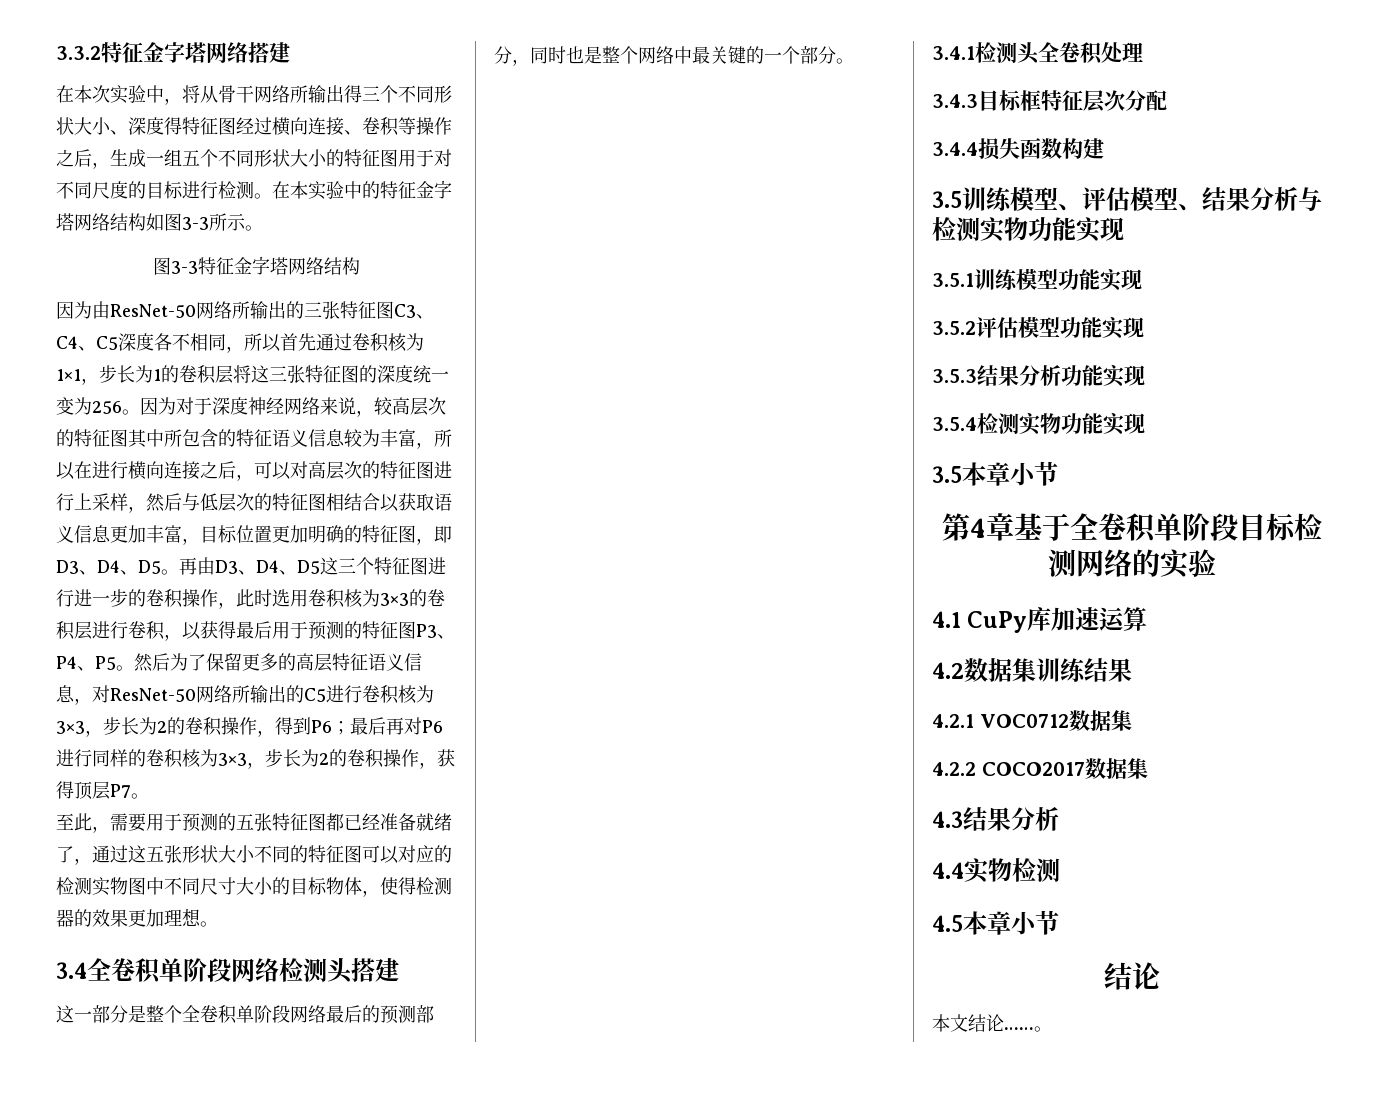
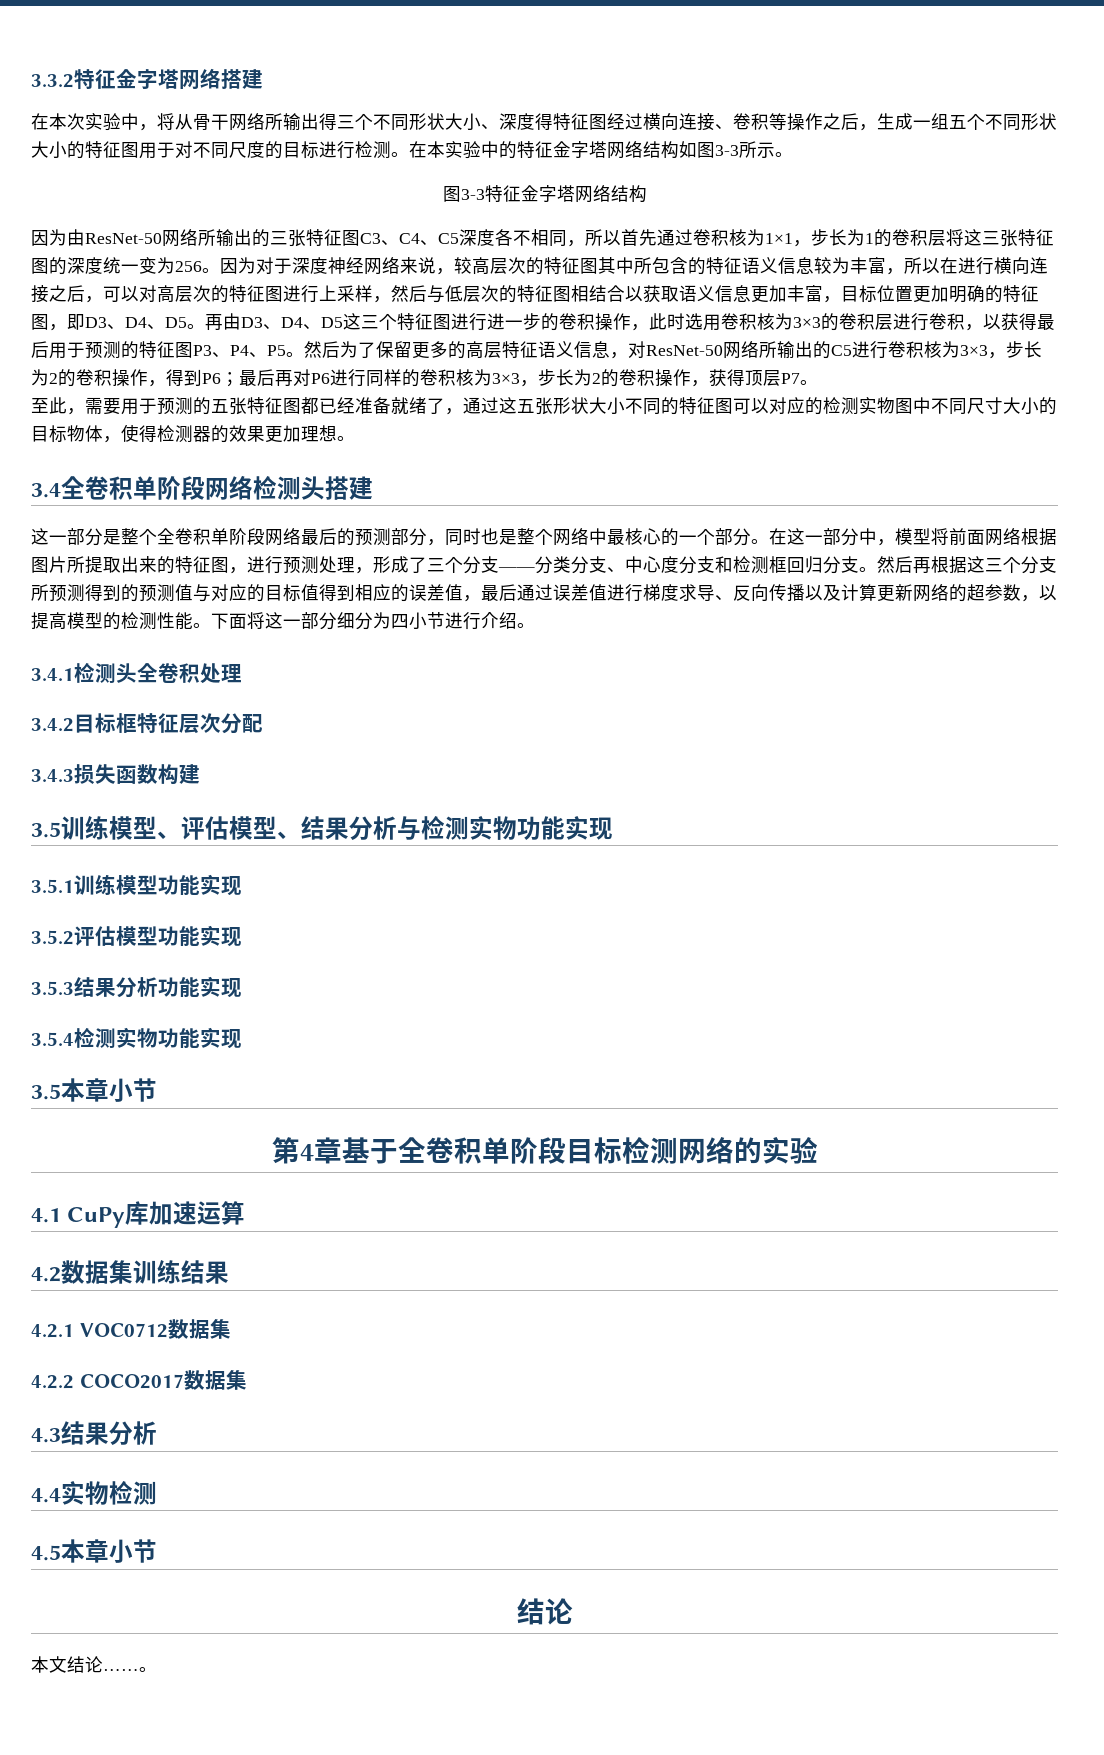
- 这一部分是整个全卷积单阶段网络最后的预测部分，同时也是整个网络中最关键的一个部分。
+ 这一部分是整个全卷积单阶段网络最后的预测部分，同时也是整个网络中最核心的一个部分。在这一部分中，模型将前面网络根据图片所提取出来的特征图，进行预测处理，形成了三个分支——分类分支、中心度分支和检测框回归分支。然后再根据这三个分支所预测得到的预测值与对应的目标值得到相应的误差值，最后通过误差值进行梯度求导、反向传播以及计算更新网络的超参数，以提高模型的检测性能。下面将这一部分细分为四小节进行介绍。
- 3.4.3目标框特征层次分配
+ 3.4.2目标框特征层次分配
- 3.4.4损失函数构建
+ 3.4.3损失函数构建

